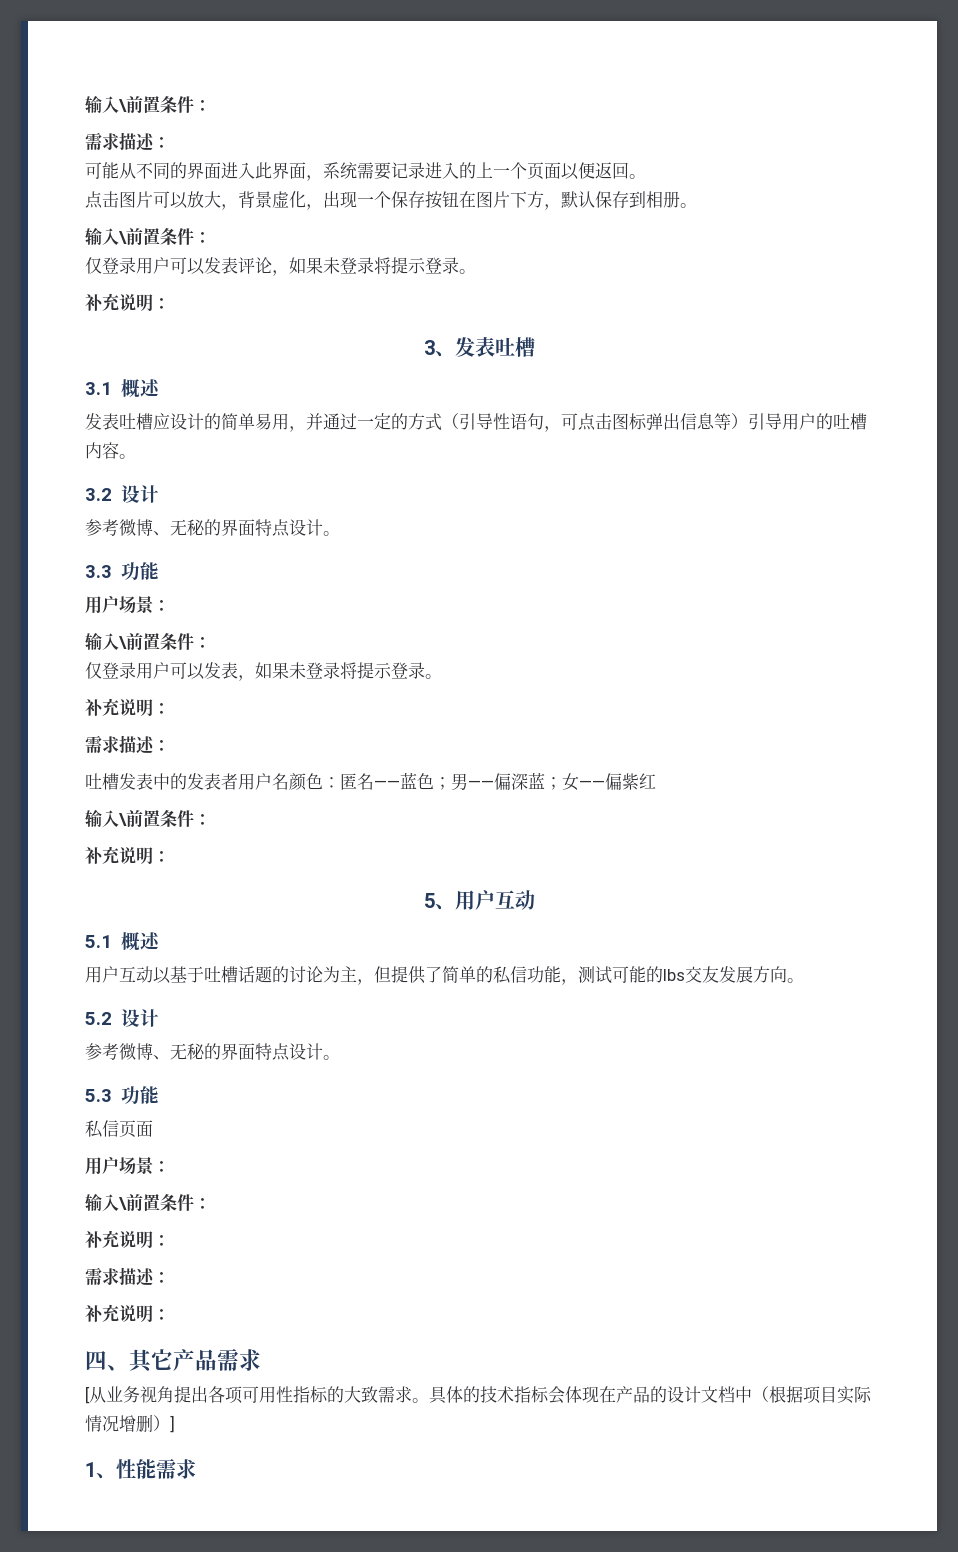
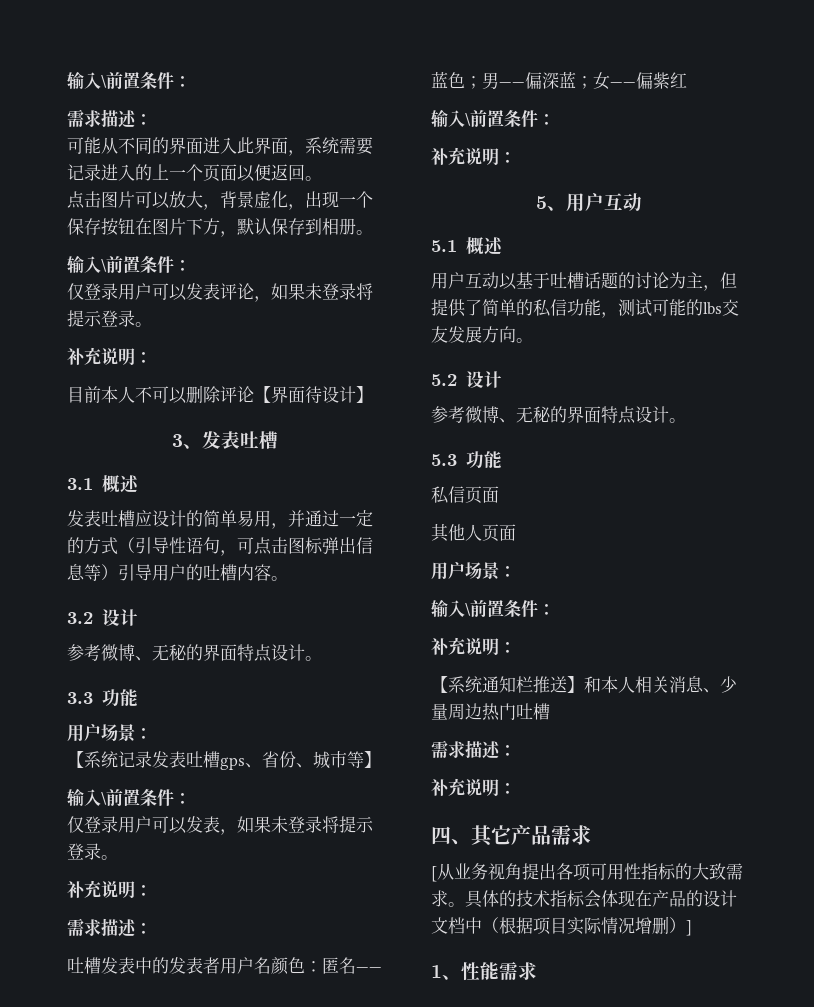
+ 目前本人不可以删除评论【界面待设计】
+ 【系统记录发表吐槽gps、省份、城市等】
+ 其他人页面
+ 【系统通知栏推送】和本人相关消息、少量周边热门吐槽

